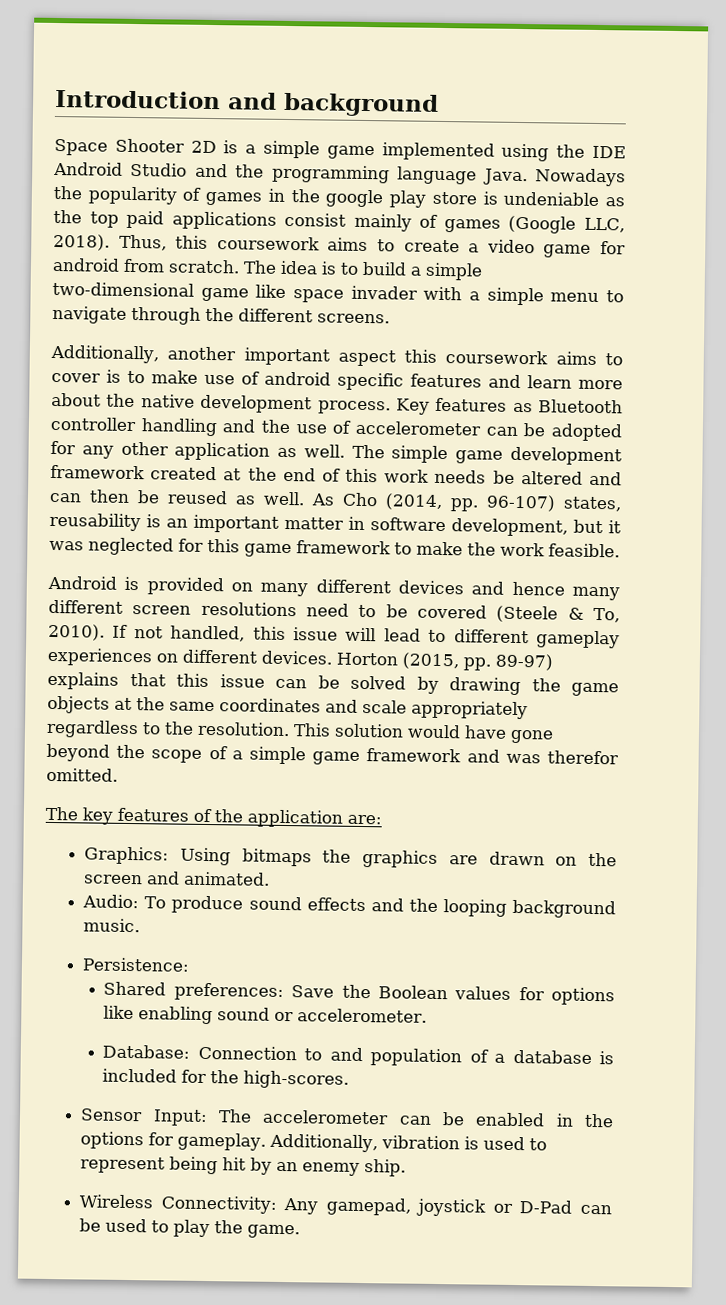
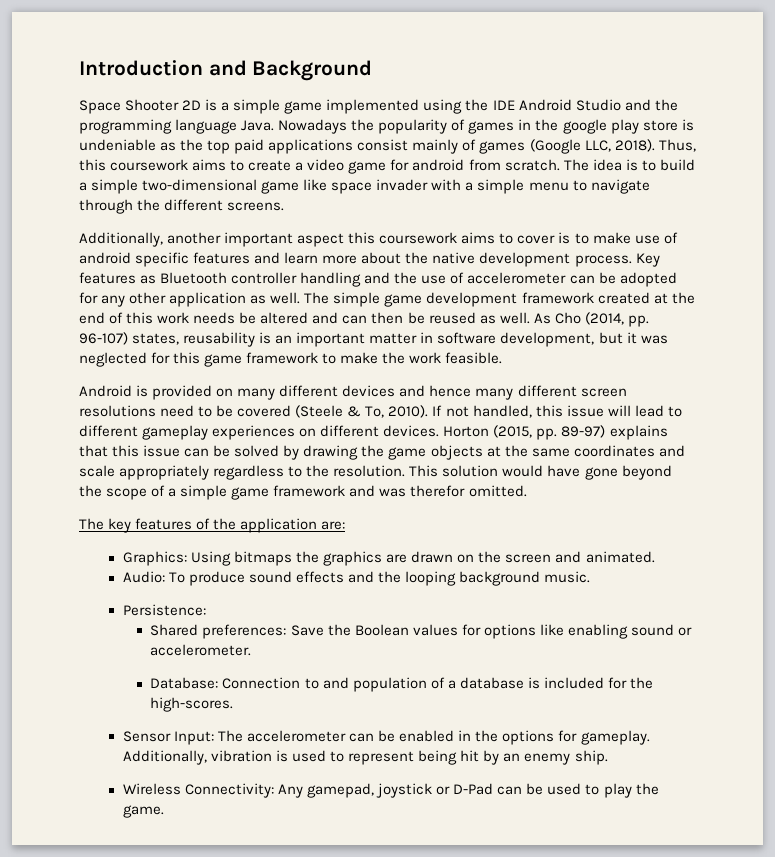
- Introduction and background
+ Introduction and Background

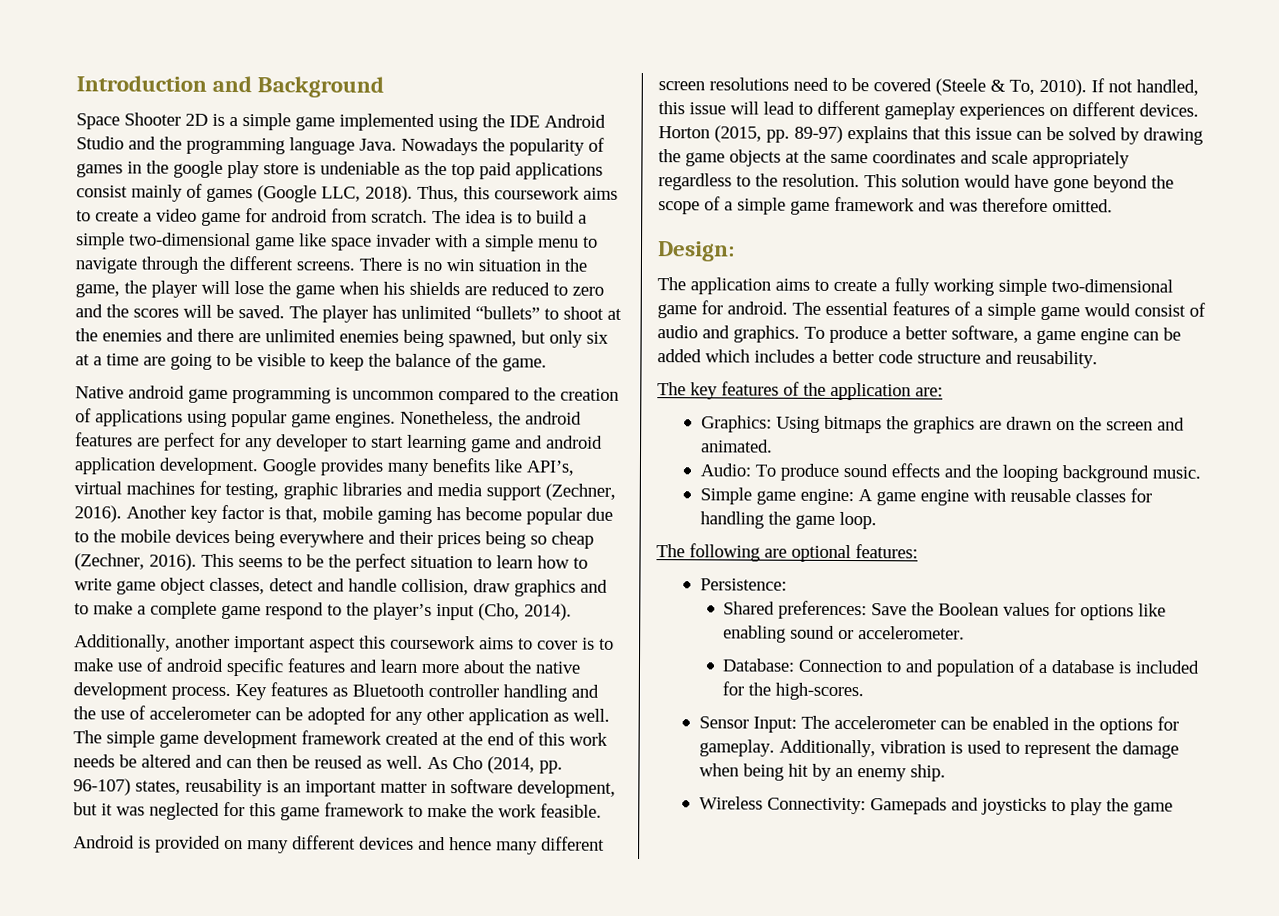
+ There is no win situation in the game, the player will lose the game when his shields are reduced to zero and the scores will be saved. The player has unlimited “bullets” to shoot at the enemies and there are unlimited enemies being spawned, but only six at a time are going to be visible to keep the balance of the game.
+ Native android game programming is uncommon compared to the creation of applications using popular game engines. Nonetheless, the android features are perfect for any developer to start learning game and android application development. Google provides many benefits like API’s, virtual machines for testing, graphic libraries and media support (Zechner, 2016). Another key factor is that, mobile gaming has become popular due to the mobile devices being everywhere and their prices being so cheap (Zechner, 2016). This seems to be the perfect situation to learn how to write game object classes, detect and handle collision, draw graphics and to make a complete game respond to the player’s input (Cho, 2014).
- This solution would have gone beyond the scope of a simple game framework and was therefor omitted.
+ This solution would have gone beyond the scope of a simple game framework and was therefore omitted.
+ Design:
+ The application aims to create a fully working simple two-dimensional game for android. The essential features of a simple game would consist of audio and graphics. To produce a better software, a game engine can be added which includes a better code structure and reusability.
+ Simple game engine: A game engine with reusable classes for handling the game loop.
+ The following are optional features:
- Additionally, vibration is used to represent being hit by an enemy ship.
+ Additionally, vibration is used to represent the damage when being hit by an enemy ship.
- Wireless Connectivity: Any gamepad, joystick or D-Pad can be used to play the game.
+ Wireless Connectivity: Gamepads and joysticks to play the game

